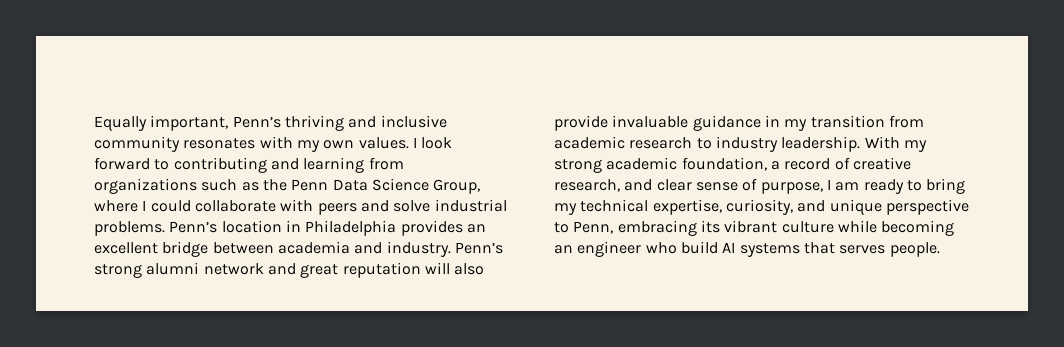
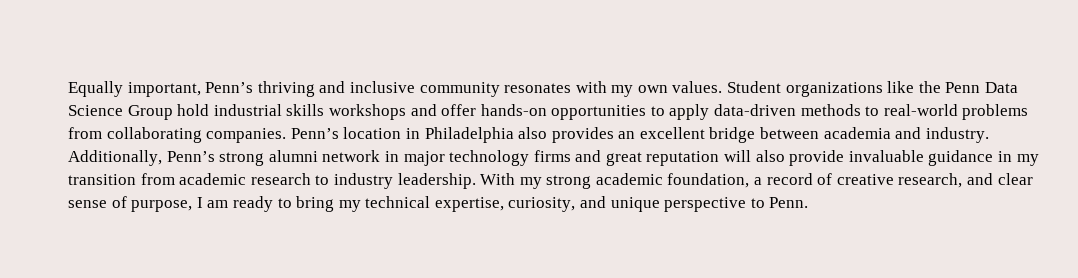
- I look forward to contributing and learning from organizations such as the Penn Data Science Group, where I could collaborate with peers and solve industrial problems.
+ Student organizations like the Penn Data Science Group hold industrial skills workshops and offer hands-on opportunities to apply data-driven methods to real-world problems from collaborating companies.
- Penn’s location in Philadelphia provides an excellent bridge between academia and industry.
+ Penn’s location in Philadelphia also provides an excellent bridge between academia and industry.
- Penn’s strong alumni network and great reputation will also provide invaluable guidance in my transition from academic research to industry leadership.
+ Additionally, Penn’s strong alumni network in major technology firms and great reputation will also provide invaluable guidance in my transition from academic research to industry leadership.
- With my strong academic foundation, a record of creative research, and clear sense of purpose, I am ready to bring my technical expertise, curiosity, and unique perspective to Penn, embracing its vibrant culture while becoming an engineer who build AI systems that serves people.
+ With my strong academic foundation, a record of creative research, and clear sense of purpose, I am ready to bring my technical expertise, curiosity, and unique perspective to Penn.

